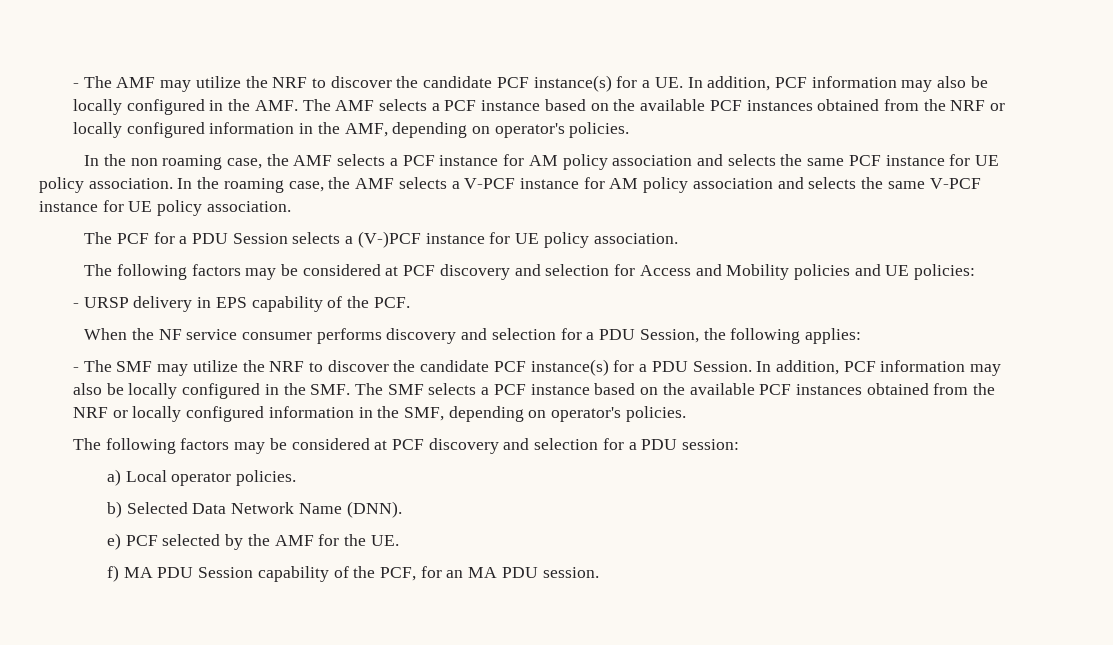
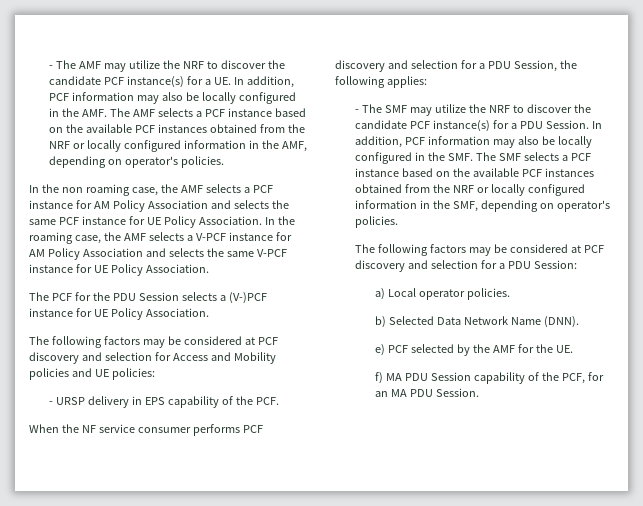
- In the non roaming case, the AMF selects a PCF instance for AM policy association and selects the same PCF instance for UE policy association.
+ In the non roaming case, the AMF selects a PCF instance for AM Policy Association and selects the same PCF instance for UE Policy Association.
- In the roaming case, the AMF selects a V-PCF instance for AM policy association and selects the same V-PCF instance for UE policy association.
+ In the roaming case, the AMF selects a V-PCF instance for AM Policy Association and selects the same V-PCF instance for UE Policy Association.
- The PCF for a PDU Session selects a (V-)PCF instance for UE policy association.
+ The PCF for the PDU Session selects a (V-)PCF instance for UE Policy Association.
- When the NF service consumer performs discovery and selection for a PDU Session, the following applies:
+ When the NF service consumer performs PCF discovery and selection for a PDU Session, the following applies:
- The following factors may be considered at PCF discovery and selection for a PDU session:
+ The following factors may be considered at PCF discovery and selection for a PDU Session:
- f) MA PDU Session capability of the PCF, for an MA PDU session.
+ f) MA PDU Session capability of the PCF, for an MA PDU Session.

